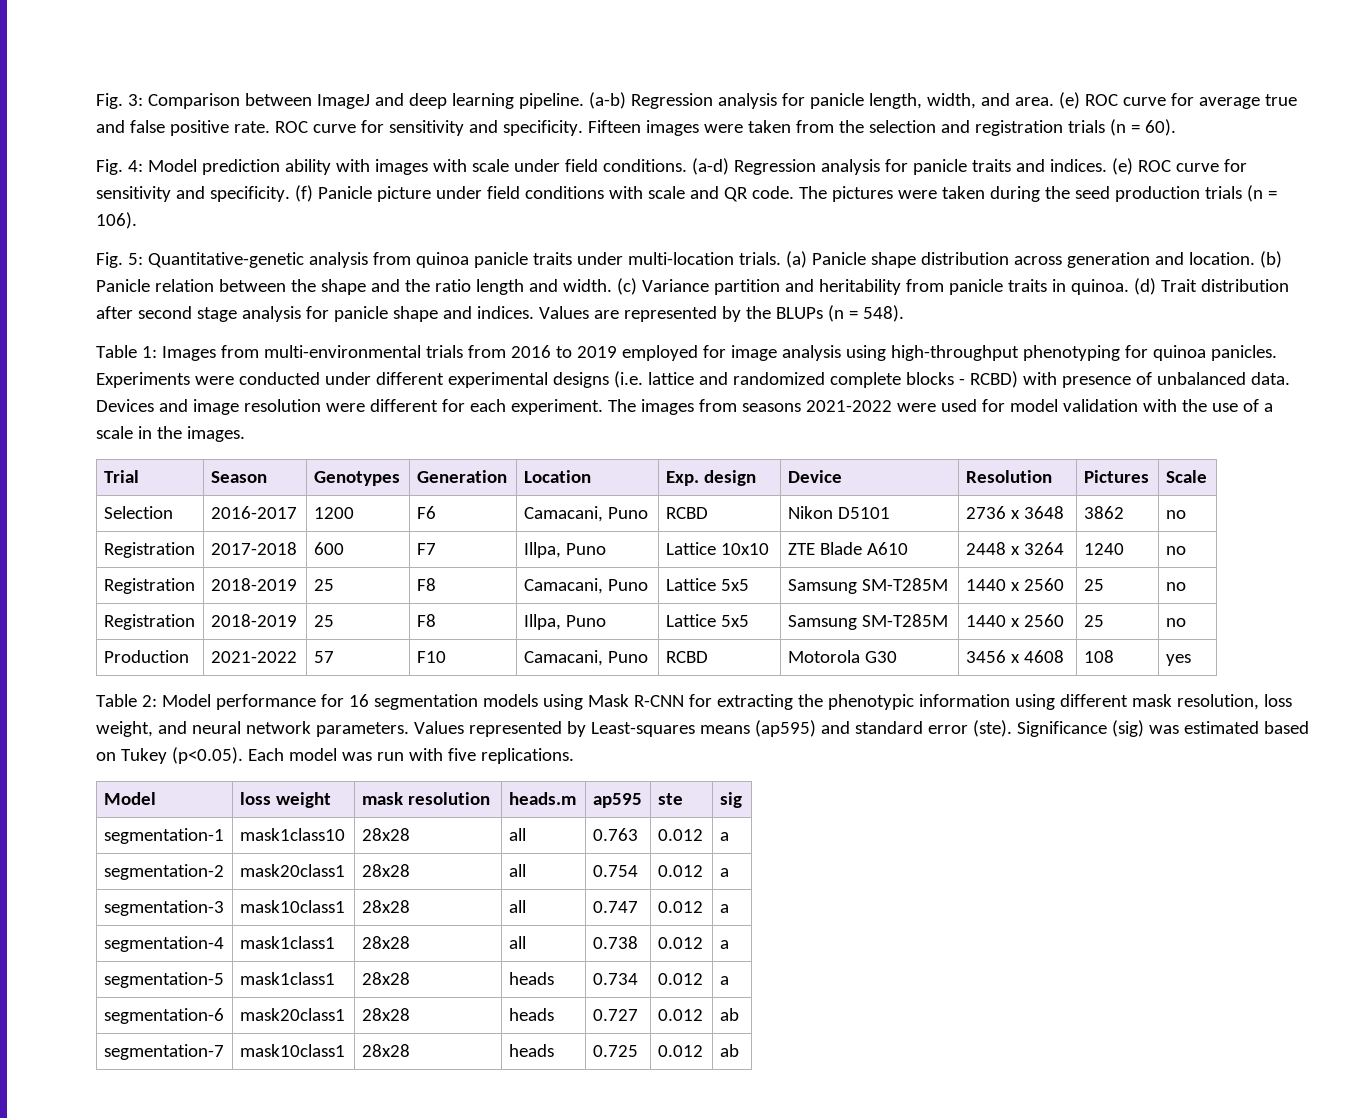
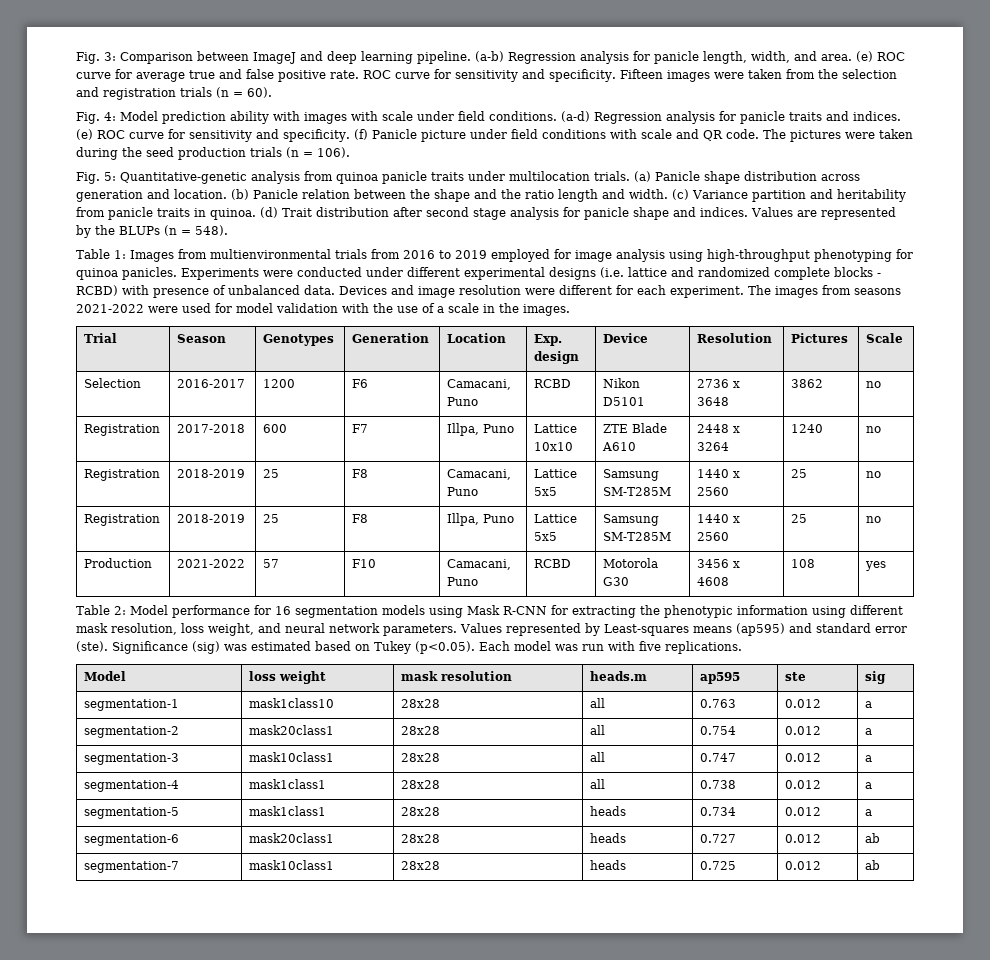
- Fig. 5: Quantitative-genetic analysis from quinoa panicle traits under multi-location trials.
+ Fig. 5: Quantitative-genetic analysis from quinoa panicle traits under multilocation trials.
- Table 1: Images from multi-environmental trials from 2016 to 2019 employed for image analysis using high-throughput phenotyping for quinoa panicles.
+ Table 1: Images from multienvironmental trials from 2016 to 2019 employed for image analysis using high-throughput phenotyping for quinoa panicles.

